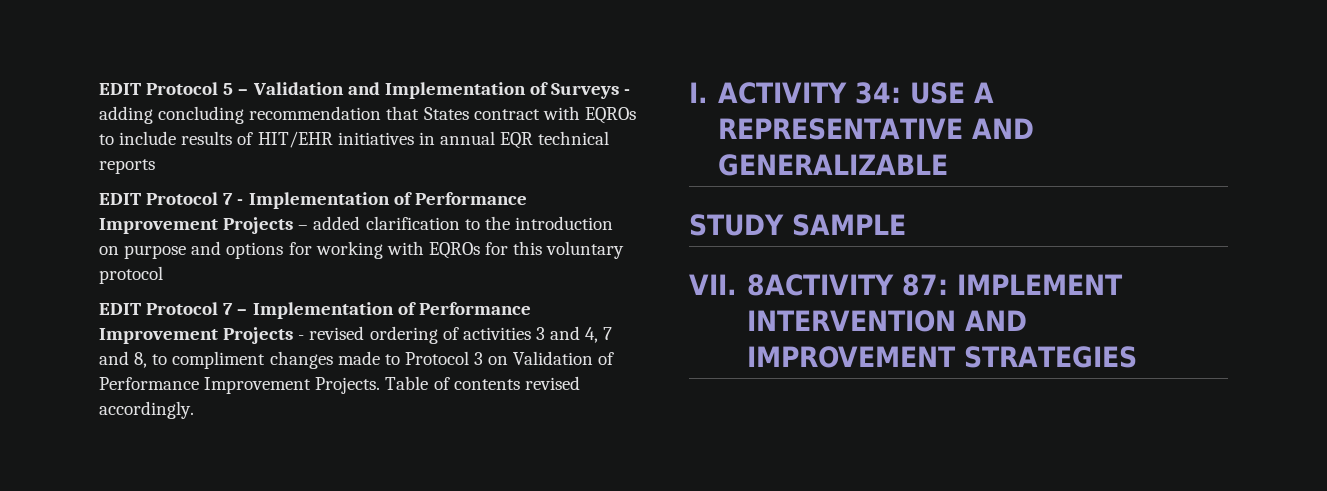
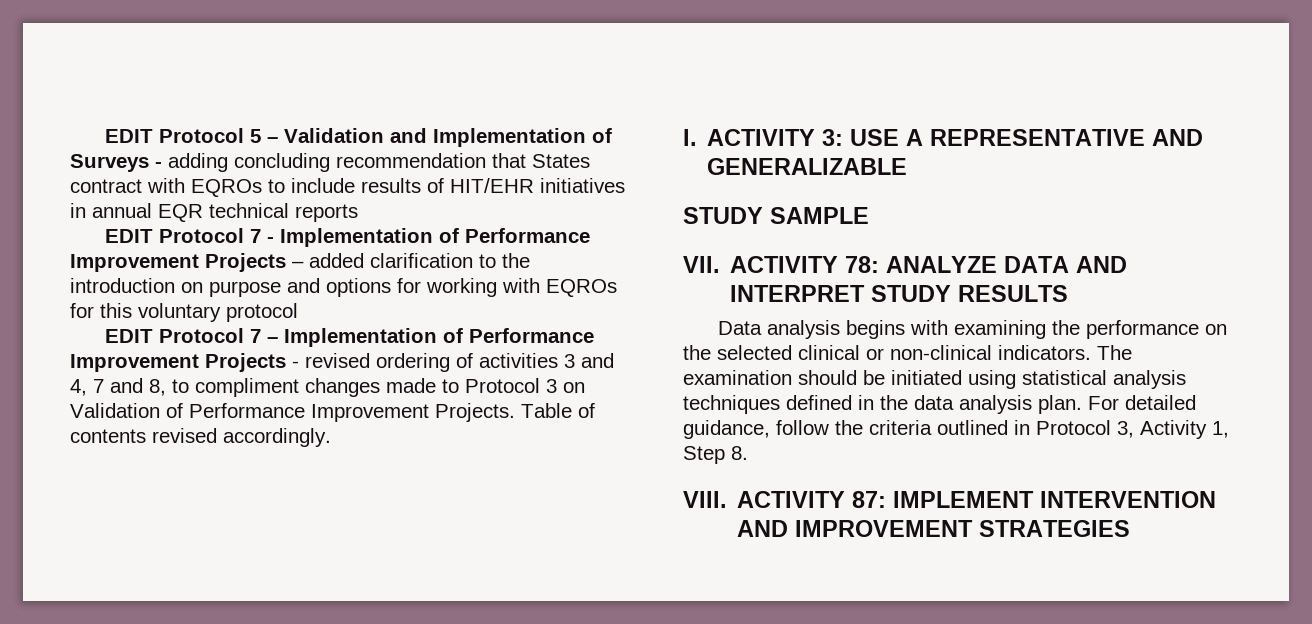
- I. ACTIVITY 34: USE A REPRESENTATIVE AND GENERALIZABLE
+ I. ACTIVITY 3: USE A REPRESENTATIVE AND GENERALIZABLE
- VII. 8ACTIVITY 87: IMPLEMENT INTERVENTION AND IMPROVEMENT STRATEGIES
+ VII. ACTIVITY 78: ANALYZE DATA AND INTERPRET STUDY RESULTS
+ Data analysis begins with examining the performance on the selected clinical or non-clinical indicators. The examination should be initiated using statistical analysis techniques defined in the data analysis plan. For detailed guidance, follow the criteria outlined in Protocol 3, Activity 1, Step 8.
+ VIII. ACTIVITY 87: IMPLEMENT INTERVENTION AND IMPROVEMENT STRATEGIES

